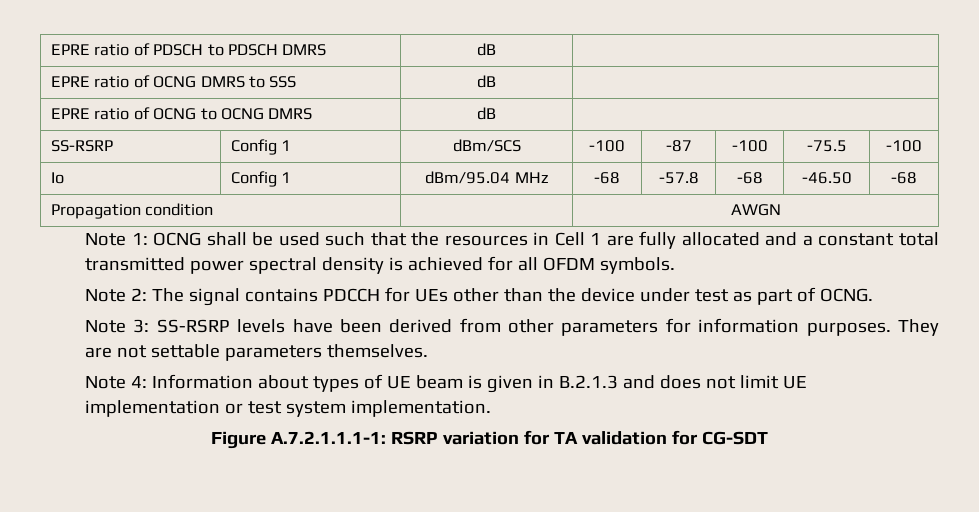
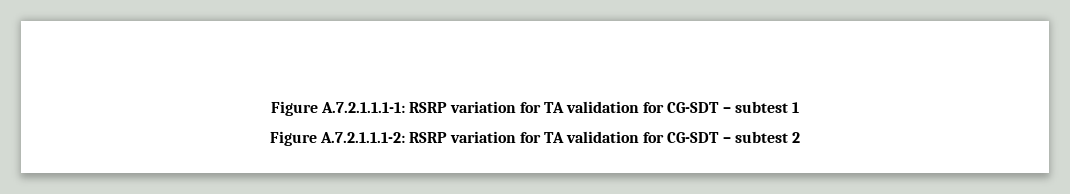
- EPRE ratio of PDSCH to PDSCH DMRS | dB |
- EPRE ratio of OCNG DMRS to SSS | dB |
- EPRE ratio of OCNG to OCNG DMRS | dB |
- SS-RSRP | Config 1 | dBm/SCS | -100 | -87 | -100 | -75.5 | -100
- Io | Config 1 | dBm/95.04 MHz | -68 | -57.8 | -68 | -46.50 | -68
- Propagation condition | | AWGN
- Note 1: OCNG shall be used such that the resources in Cell 1 are fully allocated and a constant total transmitted power spectral density is achieved for all OFDM symbols.
- Note 2: The signal contains PDCCH for UEs other than the device under test as part of OCNG.
- Note 3: SS-RSRP levels have been derived from other parameters for information purposes. They are not settable parameters themselves.
- Note 4: Information about types of UE beam is given in B.2.1.3 and does not limit UE implementation or test system implementation.
- Figure A.7.2.1.1.1-1: RSRP variation for TA validation for CG-SDT
+ Figure A.7.2.1.1.1-1: RSRP variation for TA validation for CG-SDT – subtest 1
+ Figure A.7.2.1.1.1-2: RSRP variation for TA validation for CG-SDT – subtest 2

